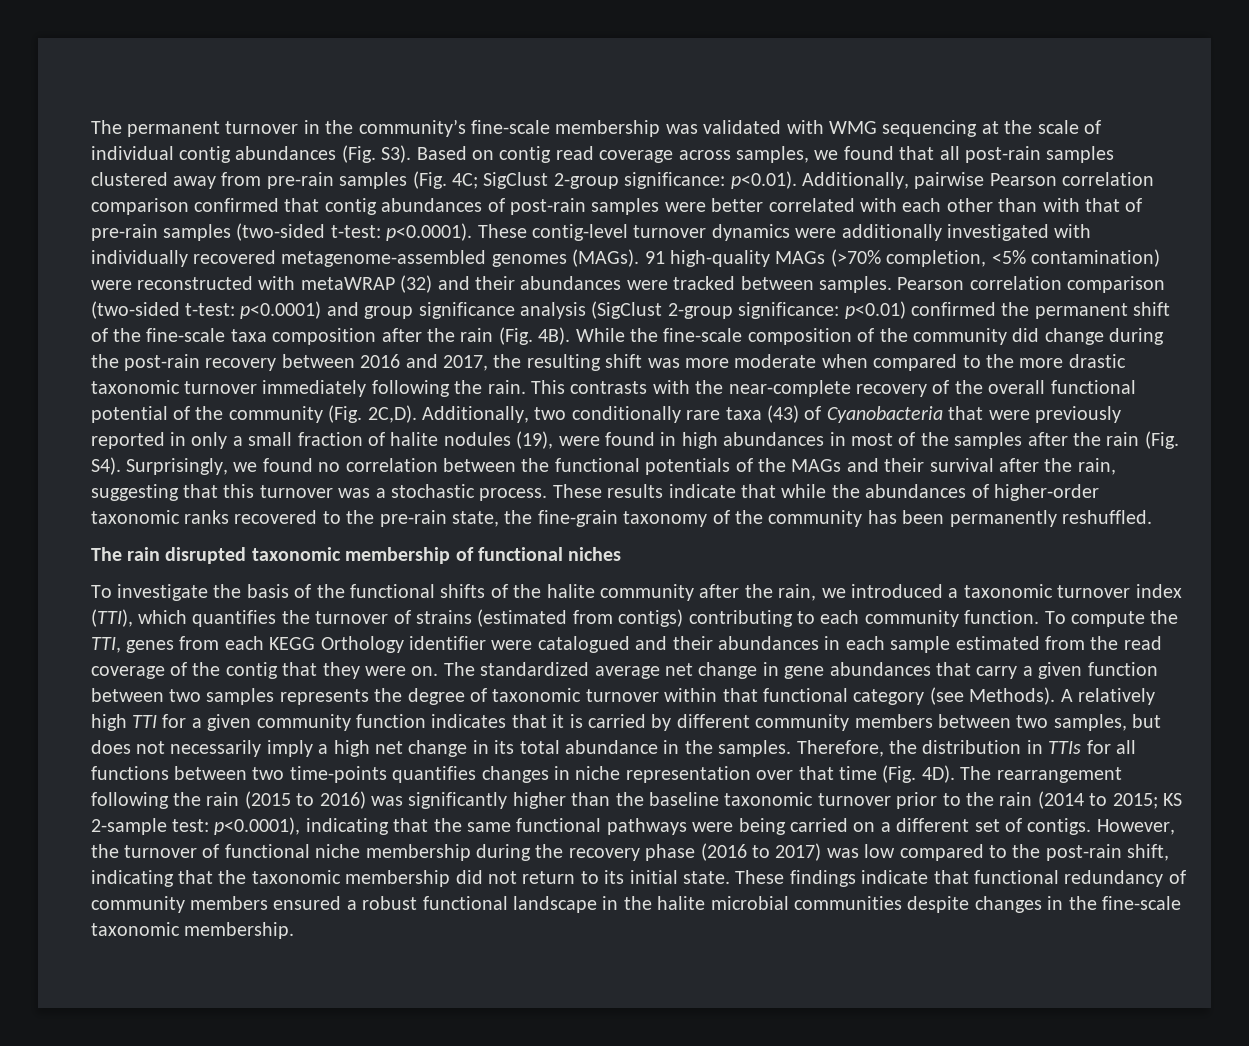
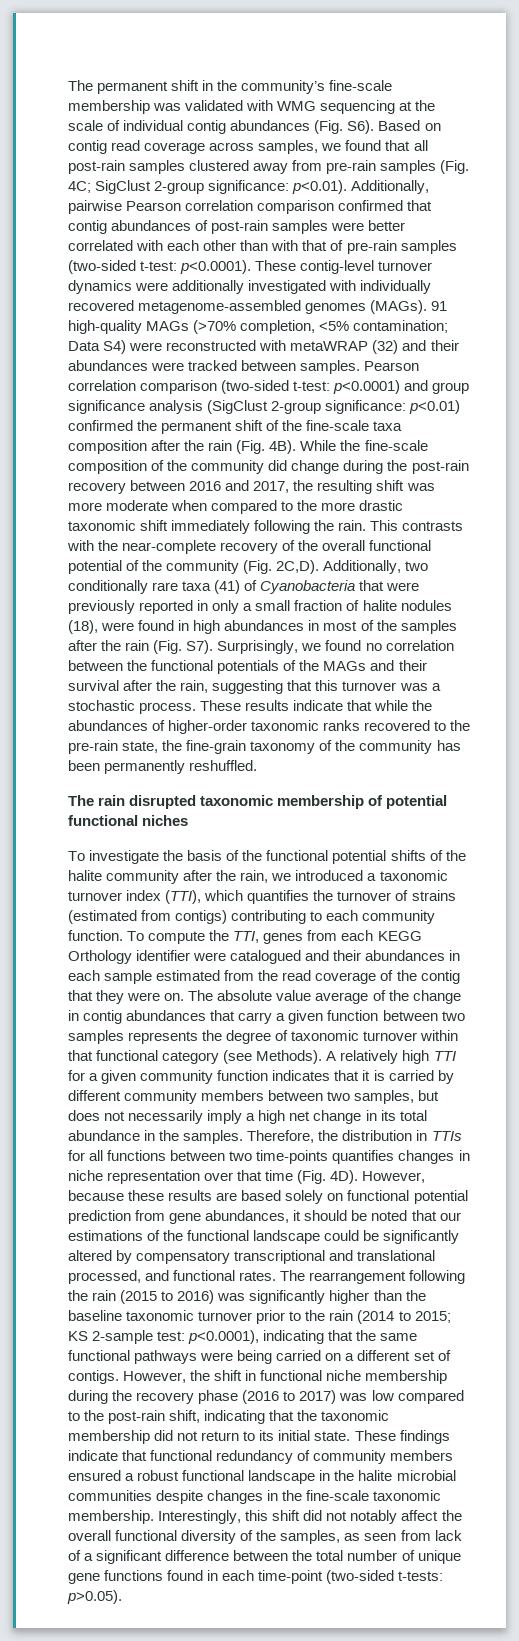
- The permanent turnover in the community’s fine-scale membership was validated with WMG sequencing at the scale of individual contig abundances (Fig. S3). Based on contig read coverage across samples, we found that all post-rain samples clustered away from pre-rain samples (Fig. 4C;
+ The permanent shift in the community’s fine-scale membership was validated with WMG sequencing at the scale of individual contig abundances (Fig. S6). Based on contig read coverage across samples, we found that all post-rain samples clustered away from pre-rain samples (Fig. 4C;
- 91 high-quality MAGs (>70% completion, <5% contamination) were reconstructed with metaWRAP (32) and their abundances were tracked between samples.
+ 91 high-quality MAGs (>70% completion, <5% contamination; Data S4) were reconstructed with metaWRAP (32) and their abundances were tracked between samples.
- While the fine-scale composition of the community did change during the post-rain recovery between 2016 and 2017, the resulting shift was more moderate when compared to the more drastic taxonomic turnover immediately following the rain.
+ While the fine-scale composition of the community did change during the post-rain recovery between 2016 and 2017, the resulting shift was more moderate when compared to the more drastic taxonomic shift immediately following the rain.
- Additionally, two conditionally rare taxa (43) of Cyanobacteria that were previously reported in only a small fraction of halite nodules (19), were found in high abundances in most of the samples after the rain (Fig. S4). Surprisingly, we found no correlation between the functional potentials of the MAGs and their survival after the rain, suggesting that this turnover was a stochastic process.
+ Additionally, two conditionally rare taxa (41) of Cyanobacteria that were previously reported in only a small fraction of halite nodules (18), were found in high abundances in most of the samples after the rain (Fig. S7). Surprisingly, we found no correlation between the functional potentials of the MAGs and their survival after the rain, suggesting that this turnover was a stochastic process.
- The rain disrupted taxonomic membership of functional niches
+ The rain disrupted taxonomic membership of potential functional niches
- To investigate the basis of the functional shifts of the halite community after the rain, we introduced a taxonomic turnover index (TTI), which quantifies the turnover of strains (estimated from contigs) contributing to each community function.
+ To investigate the basis of the functional potential shifts of the halite community after the rain, we introduced a taxonomic turnover index (TTI), which quantifies the turnover of strains (estimated from contigs) contributing to each community function.
- The standardized average net change in gene abundances that carry a given function between two samples represents the degree of taxonomic turnover within that functional category (see Methods).
+ The absolute value average of the change in contig abundances that carry a given function between two samples represents the degree of taxonomic turnover within that functional category (see Methods).
+ However, because these results are based solely on functional potential prediction from gene abundances, it should be noted that our estimations of the functional landscape could be significantly altered by compensatory transcriptional and translational processed, and functional rates.
- However, the turnover of functional niche membership during the recovery phase (2016 to 2017) was low compared to the post-rain shift, indicating that the taxonomic membership did not return to its initial state.
+ However, the shift in functional niche membership during the recovery phase (2016 to 2017) was low compared to the post-rain shift, indicating that the taxonomic membership did not return to its initial state.
+ Interestingly, this shift did not notably affect the overall functional diversity of the samples, as seen from lack of a significant difference between the total number of unique gene functions found in each time-point (two-sided t-tests: p>0.05).

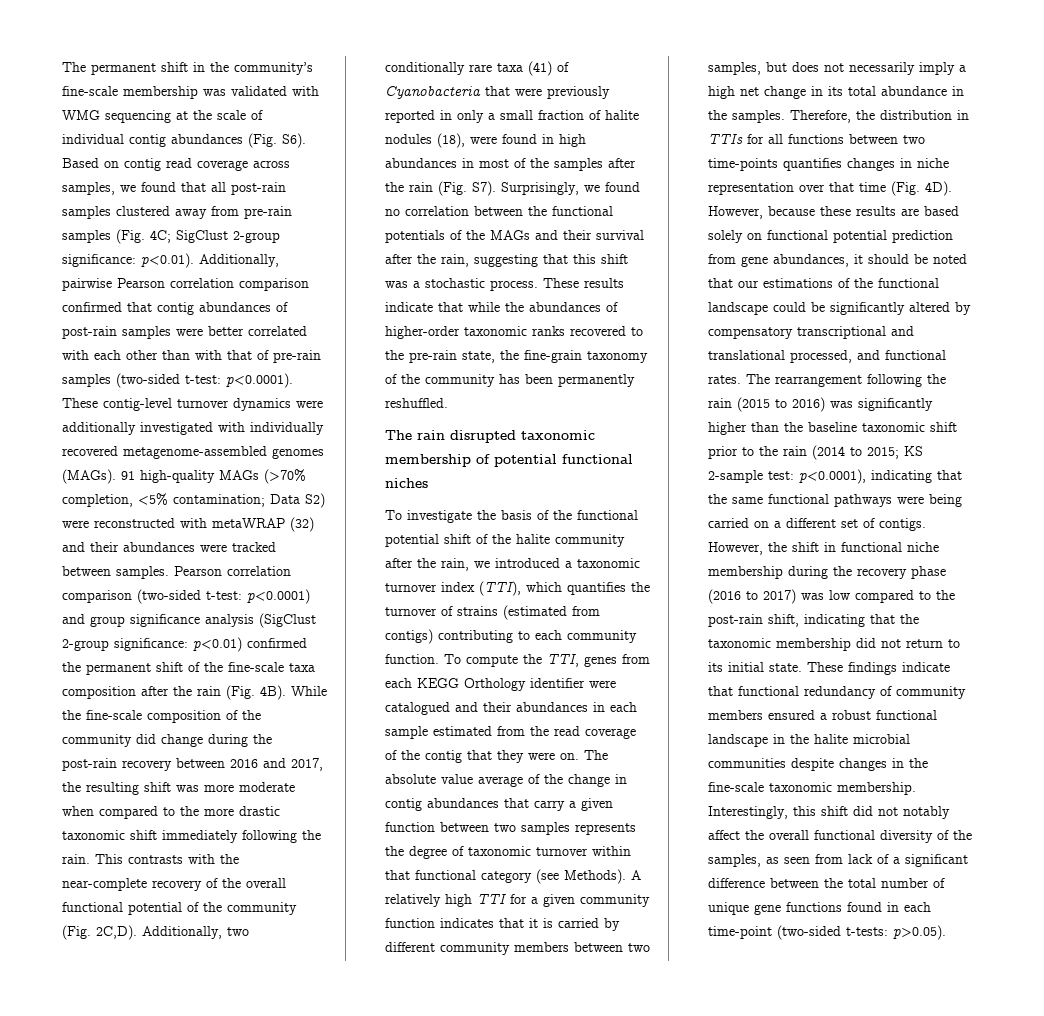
- 91 high-quality MAGs (>70% completion, <5% contamination; Data S4) were reconstructed with metaWRAP (32) and their abundances were tracked between samples.
+ 91 high-quality MAGs (>70% completion, <5% contamination; Data S2) were reconstructed with metaWRAP (32) and their abundances were tracked between samples.
- Additionally, two conditionally rare taxa (41) of Cyanobacteria that were previously reported in only a small fraction of halite nodules (18), were found in high abundances in most of the samples after the rain (Fig. S7). Surprisingly, we found no correlation between the functional potentials of the MAGs and their survival after the rain, suggesting that this turnover was a stochastic process.
+ Additionally, two conditionally rare taxa (41) of Cyanobacteria that were previously reported in only a small fraction of halite nodules (18), were found in high abundances in most of the samples after the rain (Fig. S7). Surprisingly, we found no correlation between the functional potentials of the MAGs and their survival after the rain, suggesting that this shift was a stochastic process.
- To investigate the basis of the functional potential shifts of the halite community after the rain, we introduced a taxonomic turnover index (TTI), which quantifies the turnover of strains (estimated from contigs) contributing to each community function.
+ To investigate the basis of the functional potential shift of the halite community after the rain, we introduced a taxonomic turnover index (TTI), which quantifies the turnover of strains (estimated from contigs) contributing to each community function.
- The rearrangement following the rain (2015 to 2016) was significantly higher than the baseline taxonomic turnover prior to the rain (2014 to 2015; KS 2-sample test: p<0.0001), indicating that the same functional pathways were being carried on a different set of contigs.
+ The rearrangement following the rain (2015 to 2016) was significantly higher than the baseline taxonomic shift prior to the rain (2014 to 2015; KS 2-sample test: p<0.0001), indicating that the same functional pathways were being carried on a different set of contigs.

